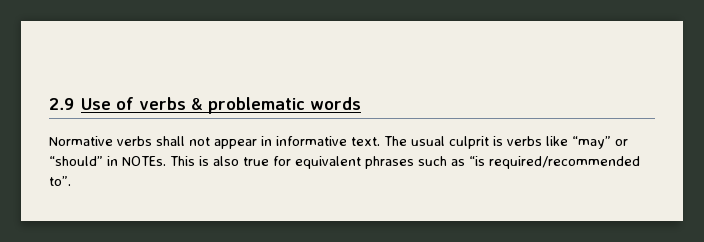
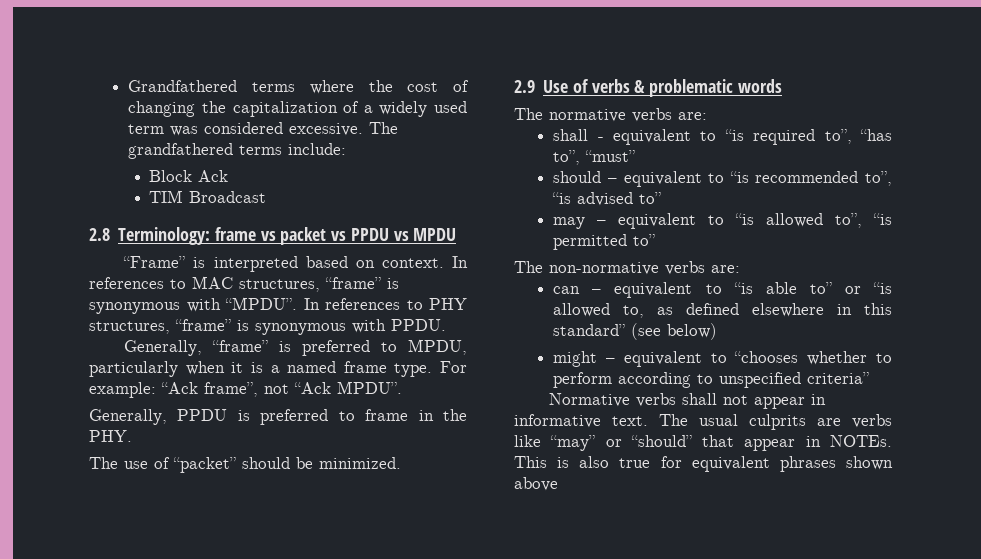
+ Grandfathered terms where the cost of changing the capitalization of a widely used term was considered excessive. The grandfathered terms include:
+ Block Ack
+ TIM Broadcast
+ 2.8 Terminology: frame vs packet vs PPDU vs MPDU
+ “Frame” is interpreted based on context. In references to MAC structures, “frame” is synonymous with “MPDU”. In references to PHY structures, “frame” is synonymous with PPDU.
+ Generally, “frame” is preferred to MPDU, particularly when it is a named frame type. For example: “Ack frame”, not “Ack MPDU”.
+ Generally, PPDU is preferred to frame in the PHY.
+ The use of “packet” should be minimized.
+ The normative verbs are:
+ shall - equivalent to “is required to”, “has to”, “must”
+ should – equivalent to “is recommended to”, “is advised to”
+ may – equivalent to “is allowed to”, “is permitted to”
+ The non-normative verbs are:
+ can – equivalent to “is able to” or “is allowed to, as defined elsewhere in this standard” (see below)
+ might – equivalent to “chooses whether to perform according to unspecified criteria”
- The usual culprit is verbs like “may” or “should” in NOTEs.
+ The usual culprits are verbs like “may” or “should” that appear in NOTEs.
- This is also true for equivalent phrases such as “is required/recommended to”.
+ This is also true for equivalent phrases shown above

